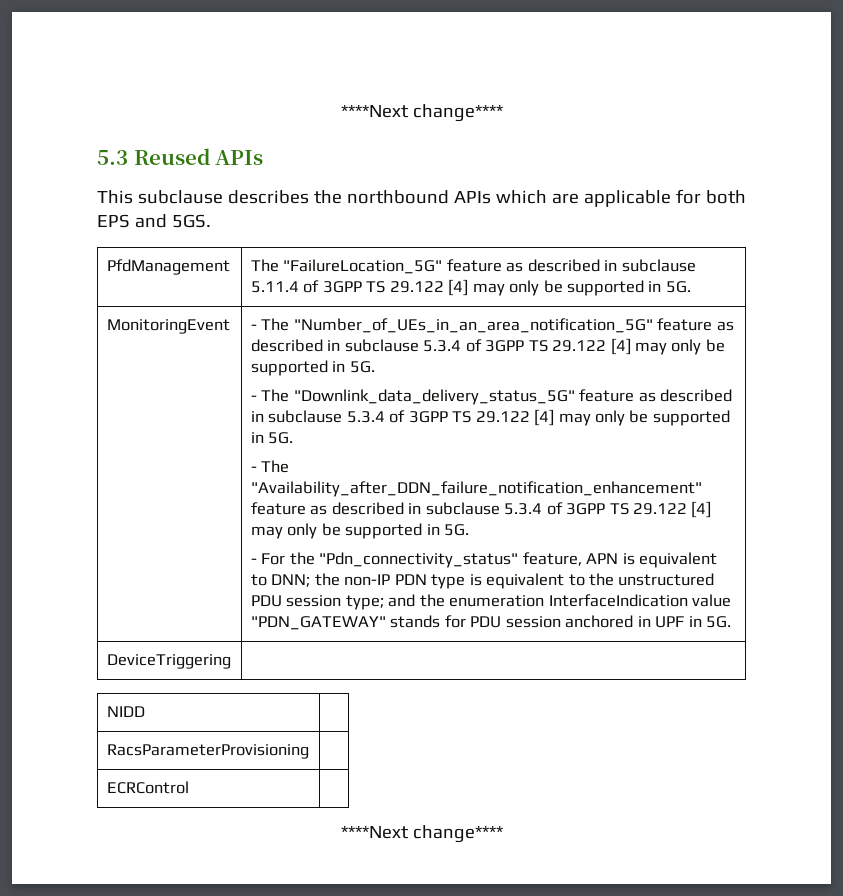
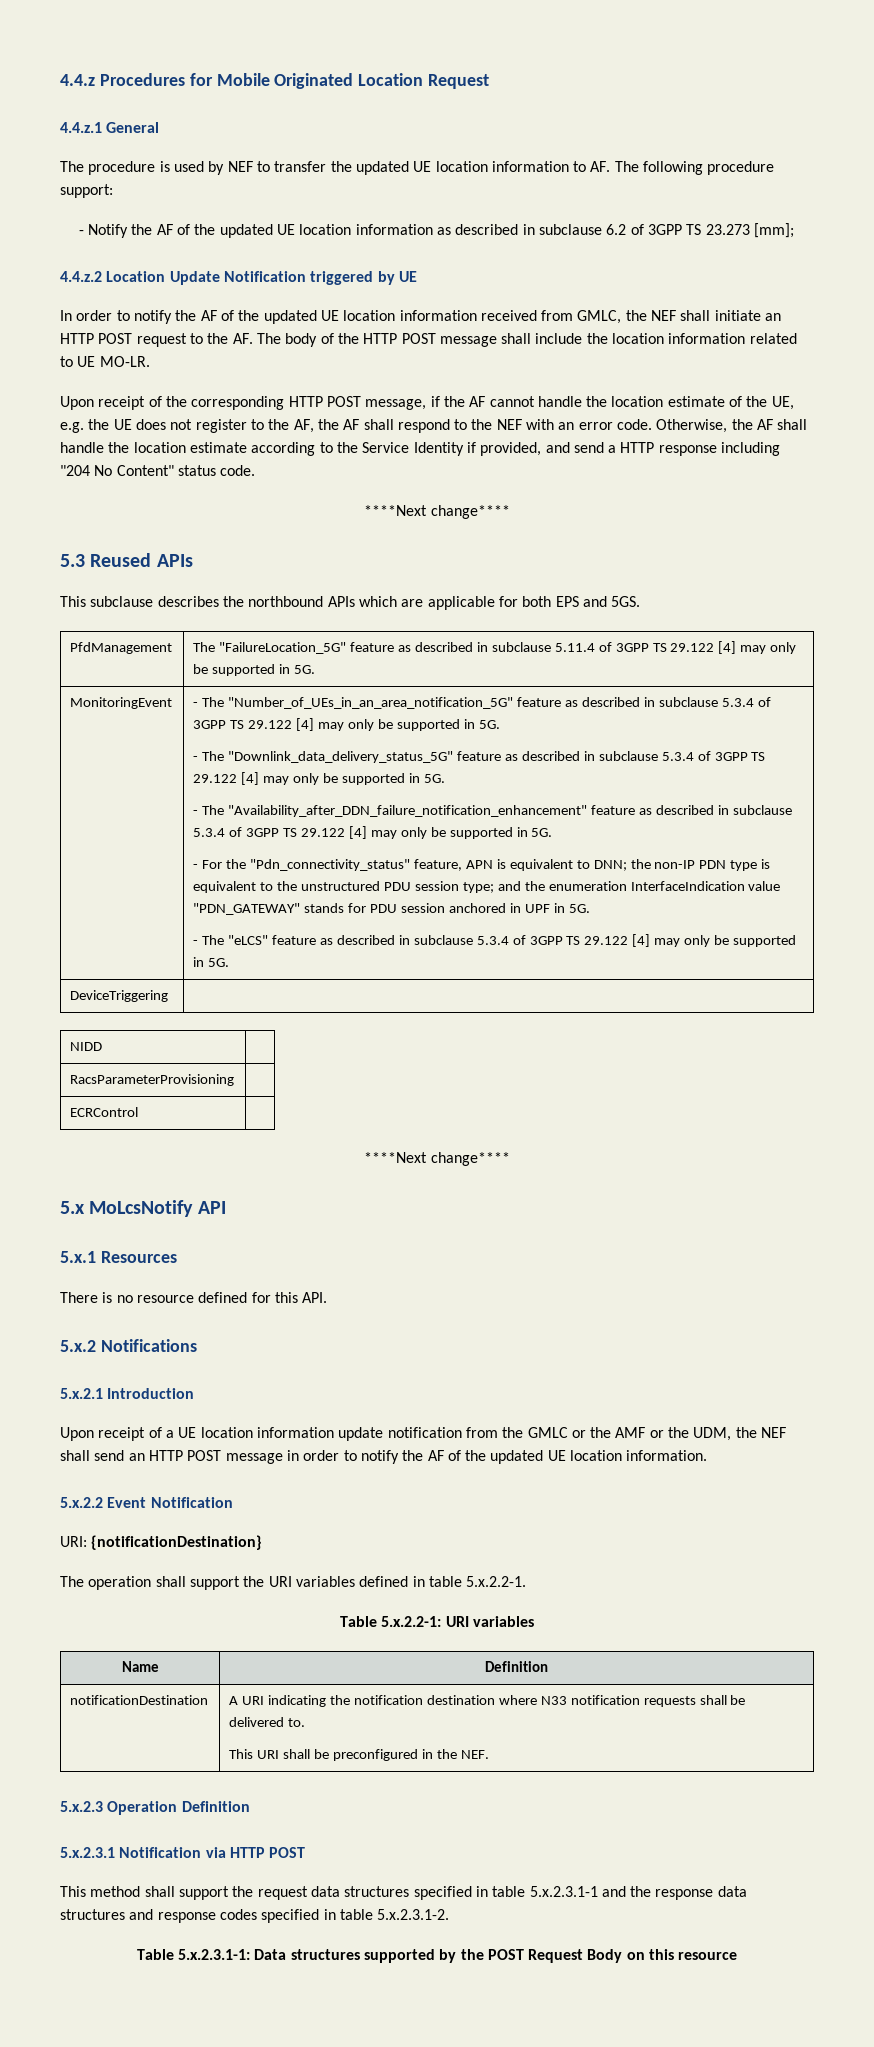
+ 4.4.z Procedures for Mobile Originated Location Request
+ 4.4.z.1 General
+ The procedure is used by NEF to transfer the updated UE location information to AF. The following procedure support:
+ - Notify the AF of the updated UE location information as described in subclause 6.2 of 3GPP TS 23.273 [mm];
+ 4.4.z.2 Location Update Notification triggered by UE
+ In order to notify the AF of the updated UE location information received from GMLC, the NEF shall initiate an HTTP POST request to the AF. The body of the HTTP POST message shall include the location information related to UE MO-LR.
+ Upon receipt of the corresponding HTTP POST message, if the AF cannot handle the location estimate of the UE, e.g. the UE does not register to the AF, the AF shall respond to the NEF with an error code. Otherwise, the AF shall handle the location estimate according to the Service Identity if provided, and send a HTTP response including "204 No Content" status code.
+ - The "eLCS" feature as described in subclause 5.3.4 of 3GPP TS 29.122 [4] may only be supported in 5G.
+ 5.x MoLcsNotify API
+ 5.x.1 Resources
+ There is no resource defined for this API.
+ 5.x.2 Notifications
+ 5.x.2.1 Introduction
+ Upon receipt of a UE location information update notification from the GMLC or the AMF or the UDM, the NEF shall send an HTTP POST message in order to notify the AF of the updated UE location information.
+ 5.x.2.2 Event Notification
+ URI: {notificationDestination}
+ The operation shall support the URI variables defined in table 5.x.2.2-1.
+ Table 5.x.2.2-1: URI variables
+ Name | Definition
+ notificationDestination | A URI indicating the notification destination where N33 notification requests shall be delivered to.
+ This URI shall be preconfigured in the NEF.
+ 5.x.2.3 Operation Definition
+ 5.x.2.3.1 Notification via HTTP POST
+ This method shall support the request data structures specified in table 5.x.2.3.1-1 and the response data structures and response codes specified in table 5.x.2.3.1-2.
+ Table 5.x.2.3.1-1: Data structures supported by the POST Request Body on this resource

